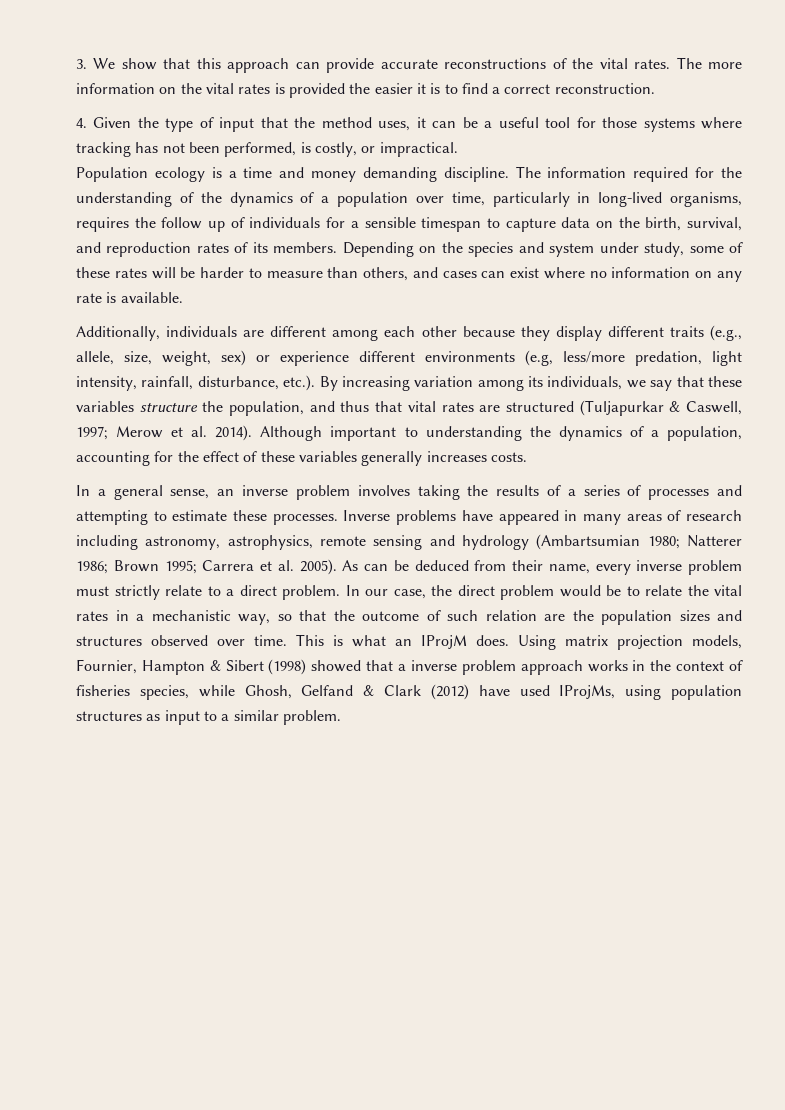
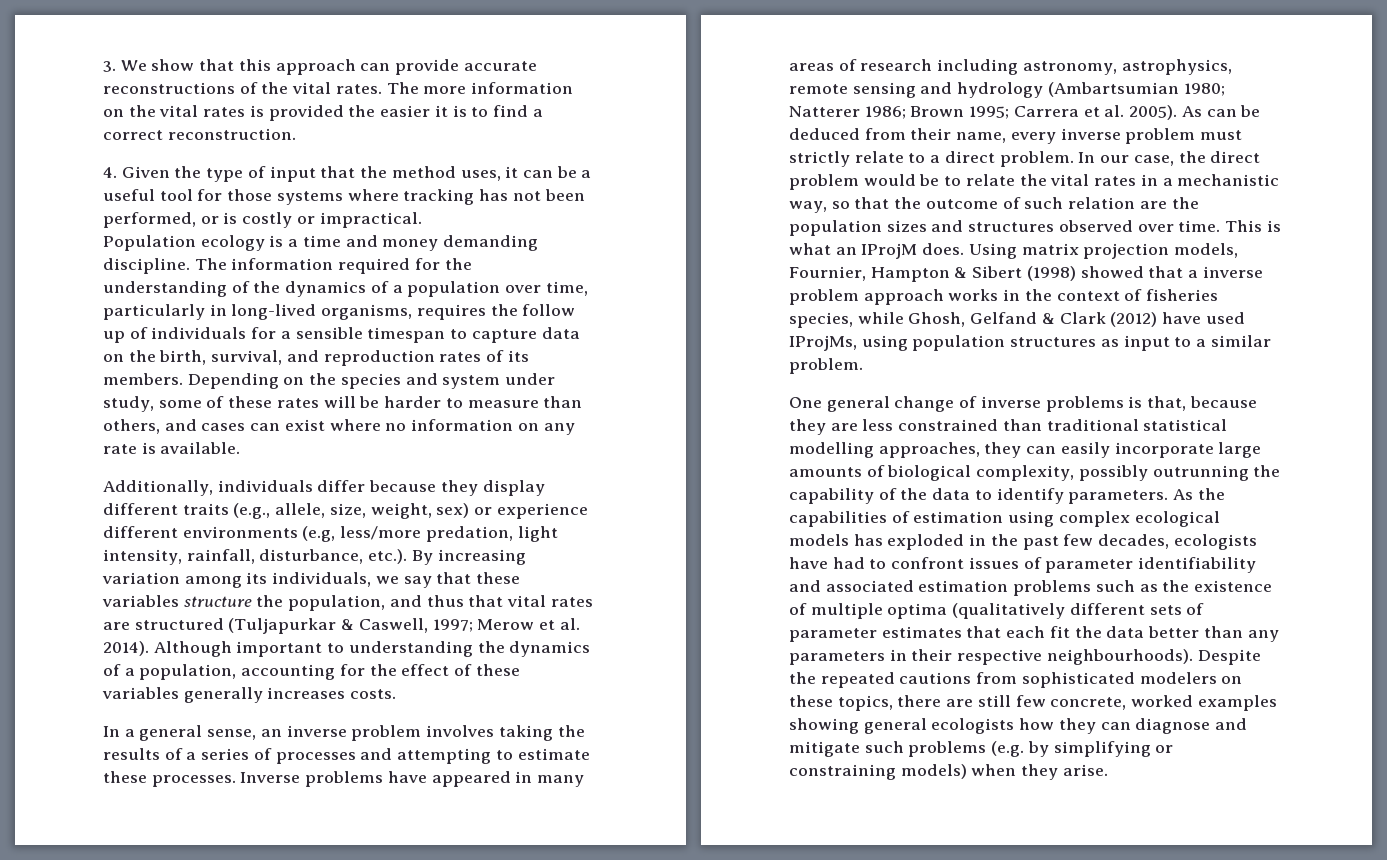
- 4. Given the type of input that the method uses, it can be a useful tool for those systems where tracking has not been performed, is costly, or impractical.
+ 4. Given the type of input that the method uses, it can be a useful tool for those systems where tracking has not been performed, or is costly or impractical.
- Additionally, individuals are different among each other because they display different traits (e.g., allele, size, weight, sex) or experience different environments (e.g, less/more predation, light intensity, rainfall, disturbance, etc.). By increasing variation among its individuals, we say that these variables structure the population, and thus that vital rates are structured (Tuljapurkar & Caswell, 1997; Merow et al. 2014).
+ Additionally, individuals differ because they display different traits (e.g., allele, size, weight, sex) or experience different environments (e.g, less/more predation, light intensity, rainfall, disturbance, etc.). By increasing variation among its individuals, we say that these variables structure the population, and thus that vital rates are structured (Tuljapurkar & Caswell, 1997; Merow et al. 2014).
+ One general change of inverse problems is that, because they are less constrained than traditional statistical modelling approaches, they can easily incorporate large amounts of biological complexity, possibly outrunning the capability of the data to identify parameters. As the capabilities of estimation using complex ecological models has exploded in the past few decades, ecologists have had to confront issues of parameter identifiability and associated estimation problems such as the existence of multiple optima (qualitatively different sets of parameter estimates that each fit the data better than any parameters in their respective neighbourhoods). Despite the repeated cautions from sophisticated modelers on these topics, there are still few concrete, worked examples showing general ecologists how they can diagnose and mitigate such problems (e.g. by simplifying or constraining models) when they arise.

